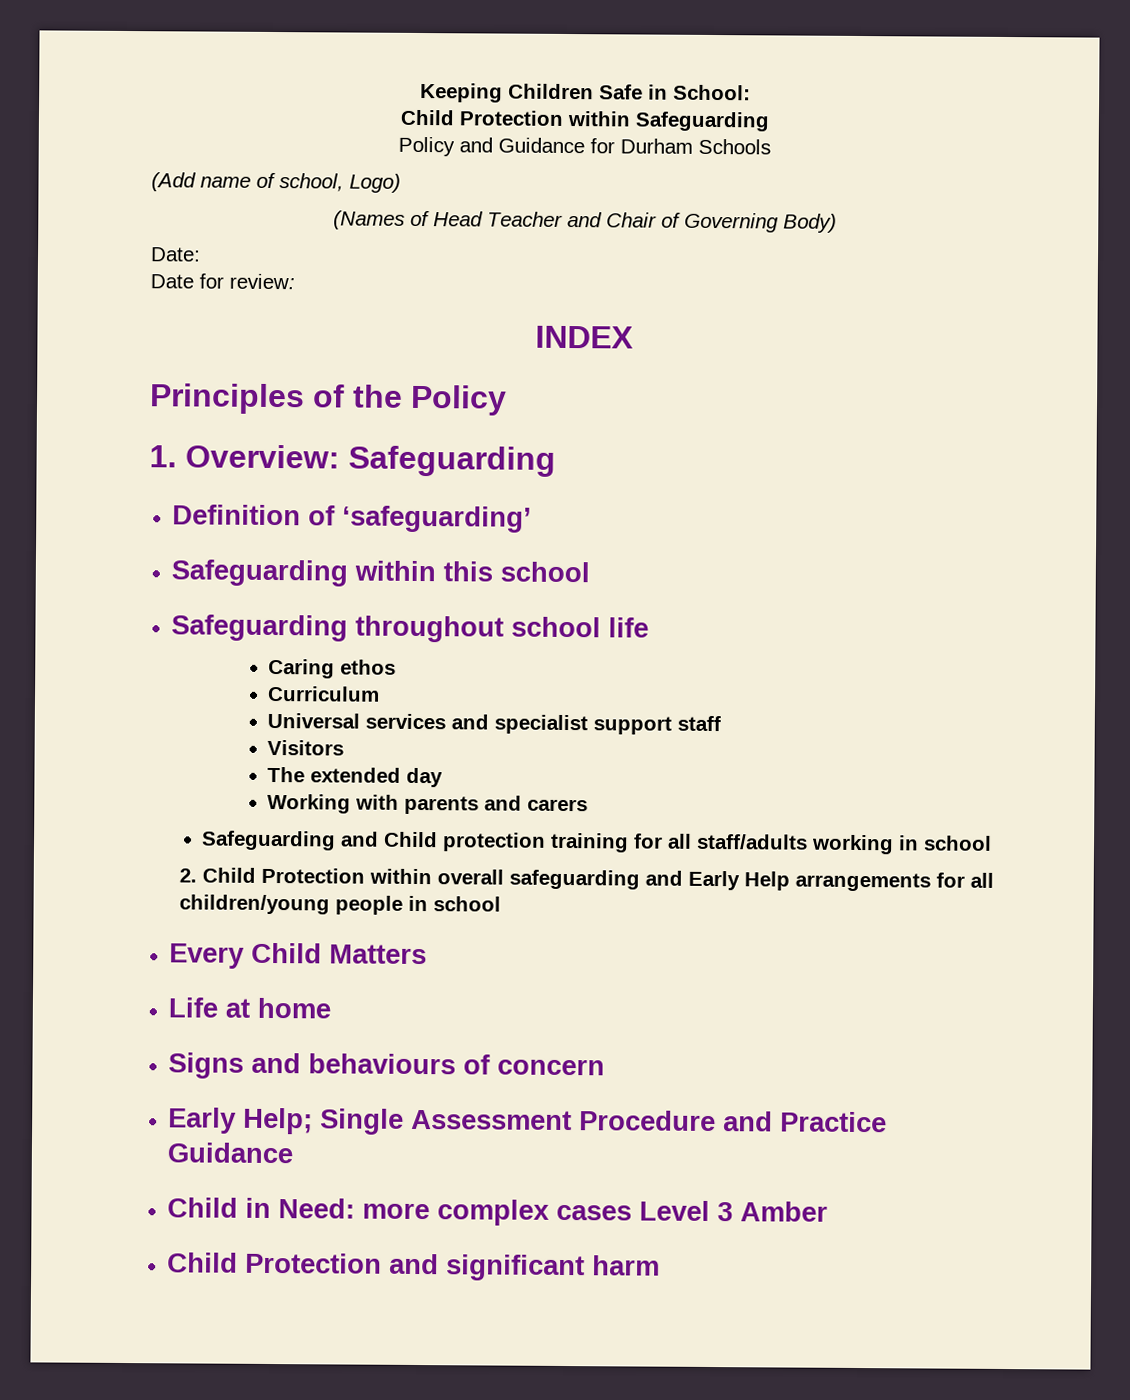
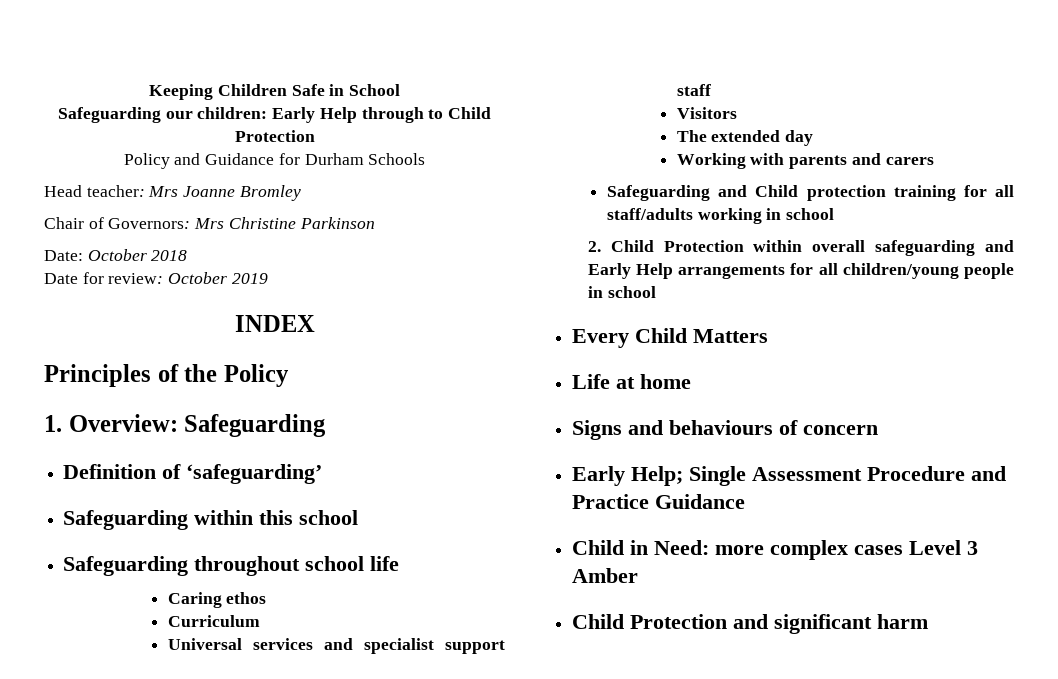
- Keeping Children Safe in School:
- Child Protection within Safeguarding
+ Keeping Children Safe in School
+ Safeguarding our children: Early Help through to Child Protection
- (Add name of school, Logo)
- (Names of Head Teacher and Chair of Governing Body)
+ Head teacher: Mrs Joanne Bromley
+ Chair of Governors: Mrs Christine Parkinson
- Date:
+ Date: October 2018
- Date for review:
+ Date for review: October 2019

